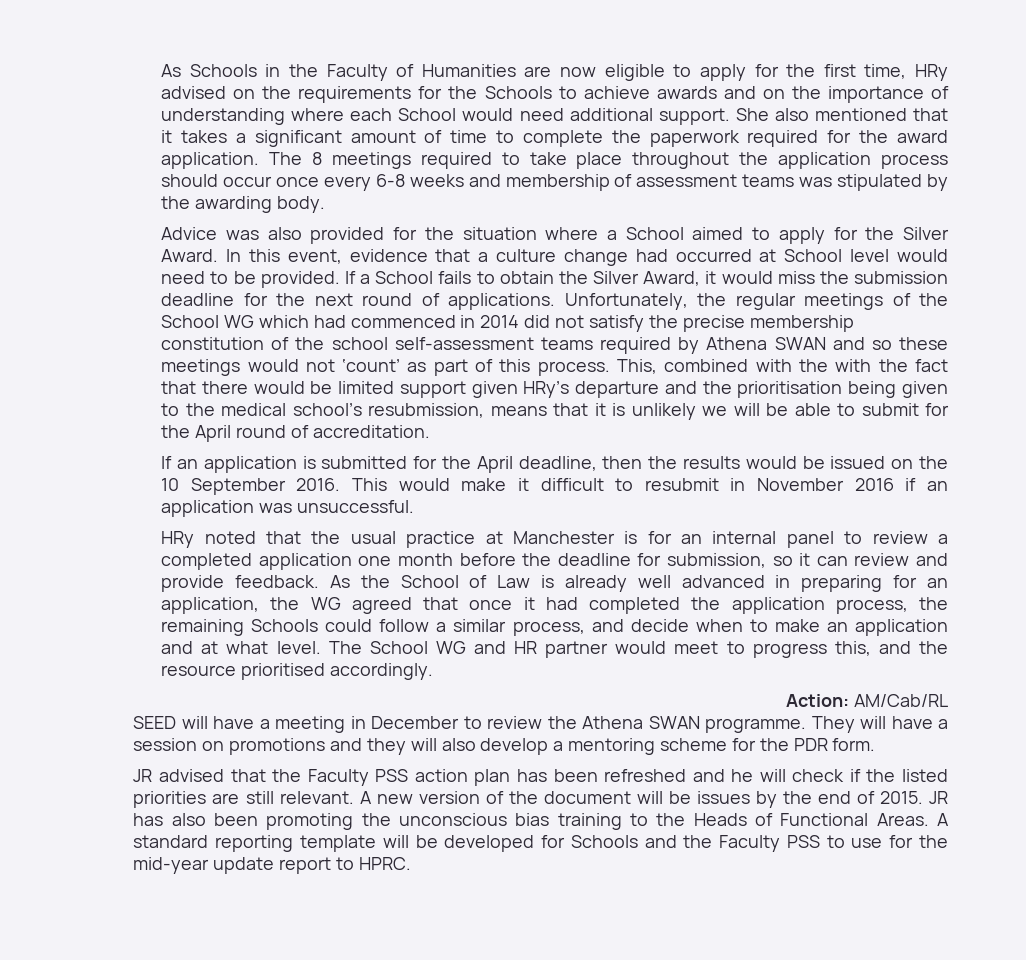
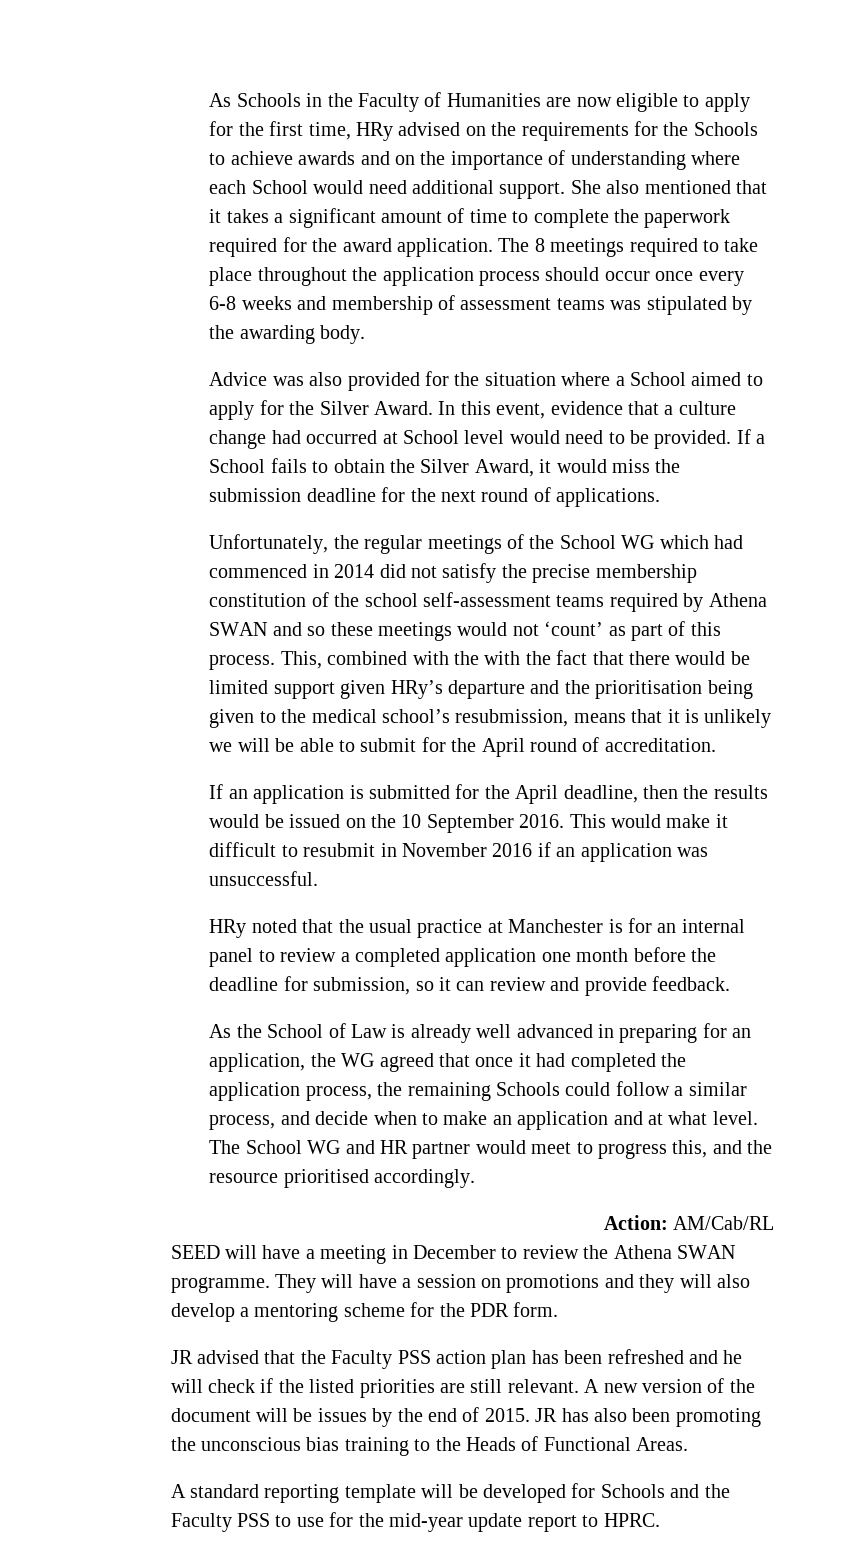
- If a School fails to obtain the Silver Award, it would miss the submission deadline for the next round of applications. Unfortunately, the regular meetings of the School WG which had commenced in 2014 did not satisfy the precise membership constitution of the school self-assessment teams required by Athena SWAN and so these meetings would not ‘count’ as part of this process.
+ If a School fails to obtain the Silver Award, it would miss the submission deadline for the next round of applications.
+ Unfortunately, the regular meetings of the School WG which had commenced in 2014 did not satisfy the precise membership constitution of the school self-assessment teams required by Athena SWAN and so these meetings would not ‘count’ as part of this process.
- HRy noted that the usual practice at Manchester is for an internal panel to review a completed application one month before the deadline for submission, so it can review and provide feedback. As the School of Law is already well advanced in preparing for an application, the WG agreed that once it had completed the application process, the remaining Schools could follow a similar process, and decide when to make an application and at what level.
+ HRy noted that the usual practice at Manchester is for an internal panel to review a completed application one month before the deadline for submission, so it can review and provide feedback.
+ As the School of Law is already well advanced in preparing for an application, the WG agreed that once it had completed the application process, the remaining Schools could follow a similar process, and decide when to make an application and at what level.
- JR has also been promoting the unconscious bias training to the Heads of Functional Areas. A standard reporting template will be developed for Schools and the Faculty PSS to use for the mid-year update report to HPRC.
+ JR has also been promoting the unconscious bias training to the Heads of Functional Areas.
+ A standard reporting template will be developed for Schools and the Faculty PSS to use for the mid-year update report to HPRC.

